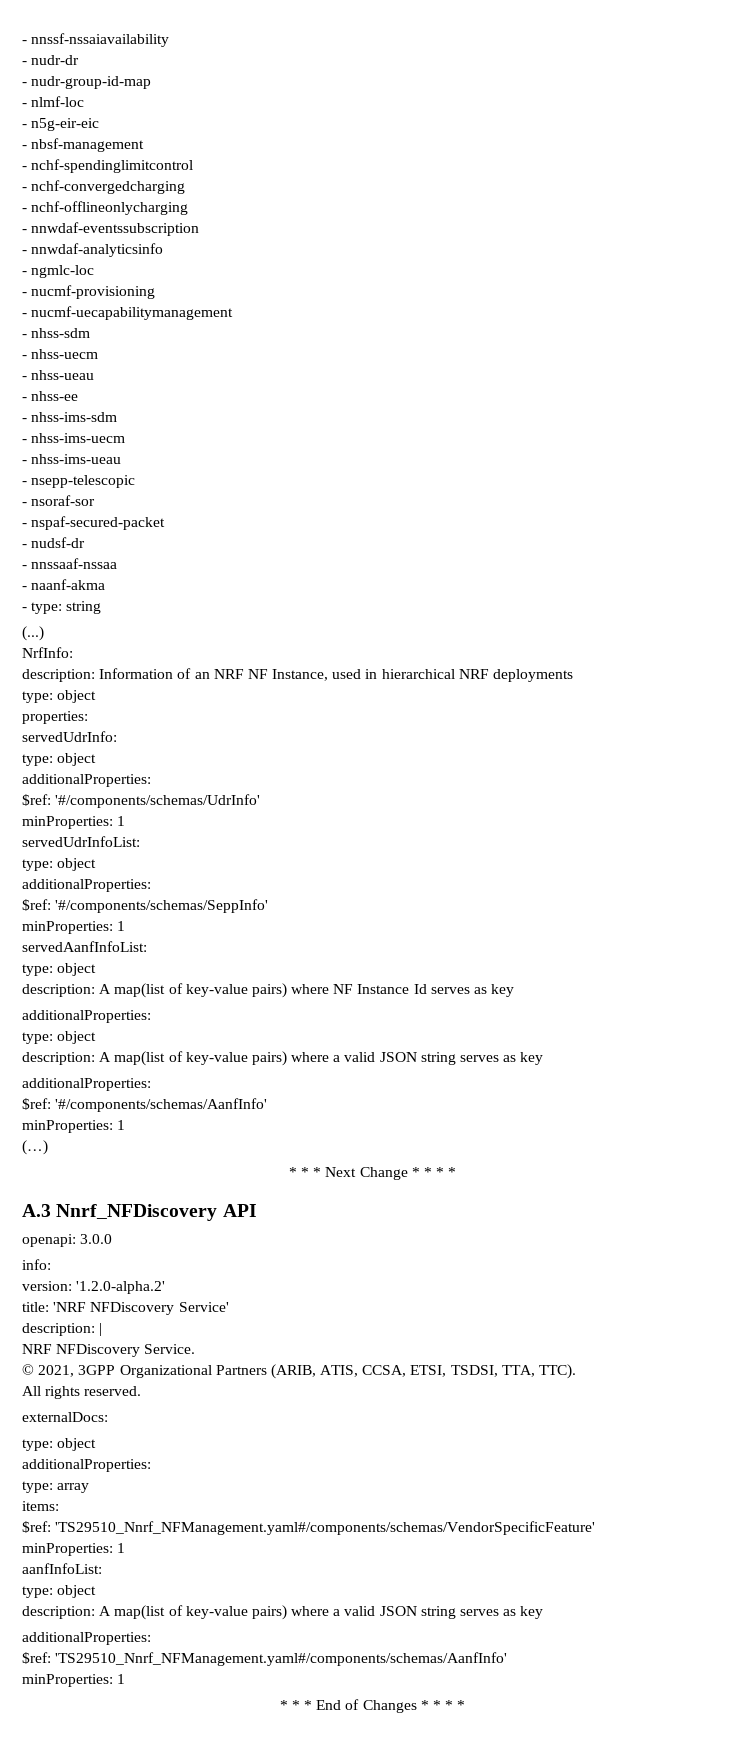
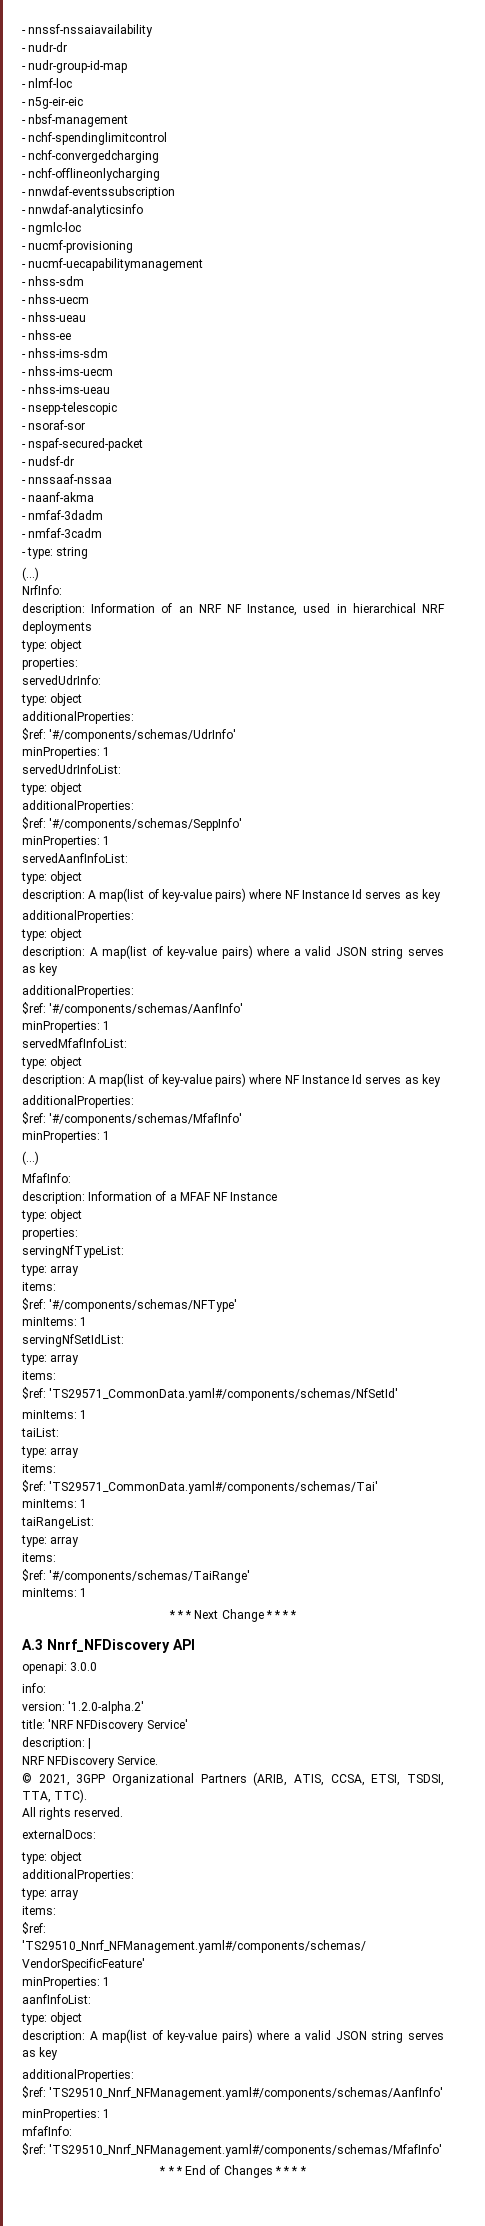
+ - nmfaf-3dadm
+ - nmfaf-3cadm
  $ref: '#/components/schemas/AanfInfo'
  minProperties: 1
+ servedMfafInfoList:
+ type: object
+ description: A map(list of key-value pairs) where NF Instance Id serves as key
+ additionalProperties:
+ $ref: '#/components/schemas/MfafInfo'
+ minProperties: 1
  (…)
+ MfafInfo:
+ description: Information of a MFAF NF Instance
+ type: object
+ properties:
+ servingNfTypeList:
+ type: array
+ items:
+ $ref: '#/components/schemas/NFType'
+ minItems: 1
+ servingNfSetIdList:
+ type: array
+ items:
+ $ref: 'TS29571_CommonData.yaml#/components/schemas/NfSetId'
+ minItems: 1
+ taiList:
+ type: array
+ items:
+ $ref: 'TS29571_CommonData.yaml#/components/schemas/Tai'
+ minItems: 1
+ taiRangeList:
+ type: array
+ items:
+ $ref: '#/components/schemas/TaiRange'
+ minItems: 1
+ mfafInfo:
+ $ref: 'TS29510_Nnrf_NFManagement.yaml#/components/schemas/MfafInfo'

